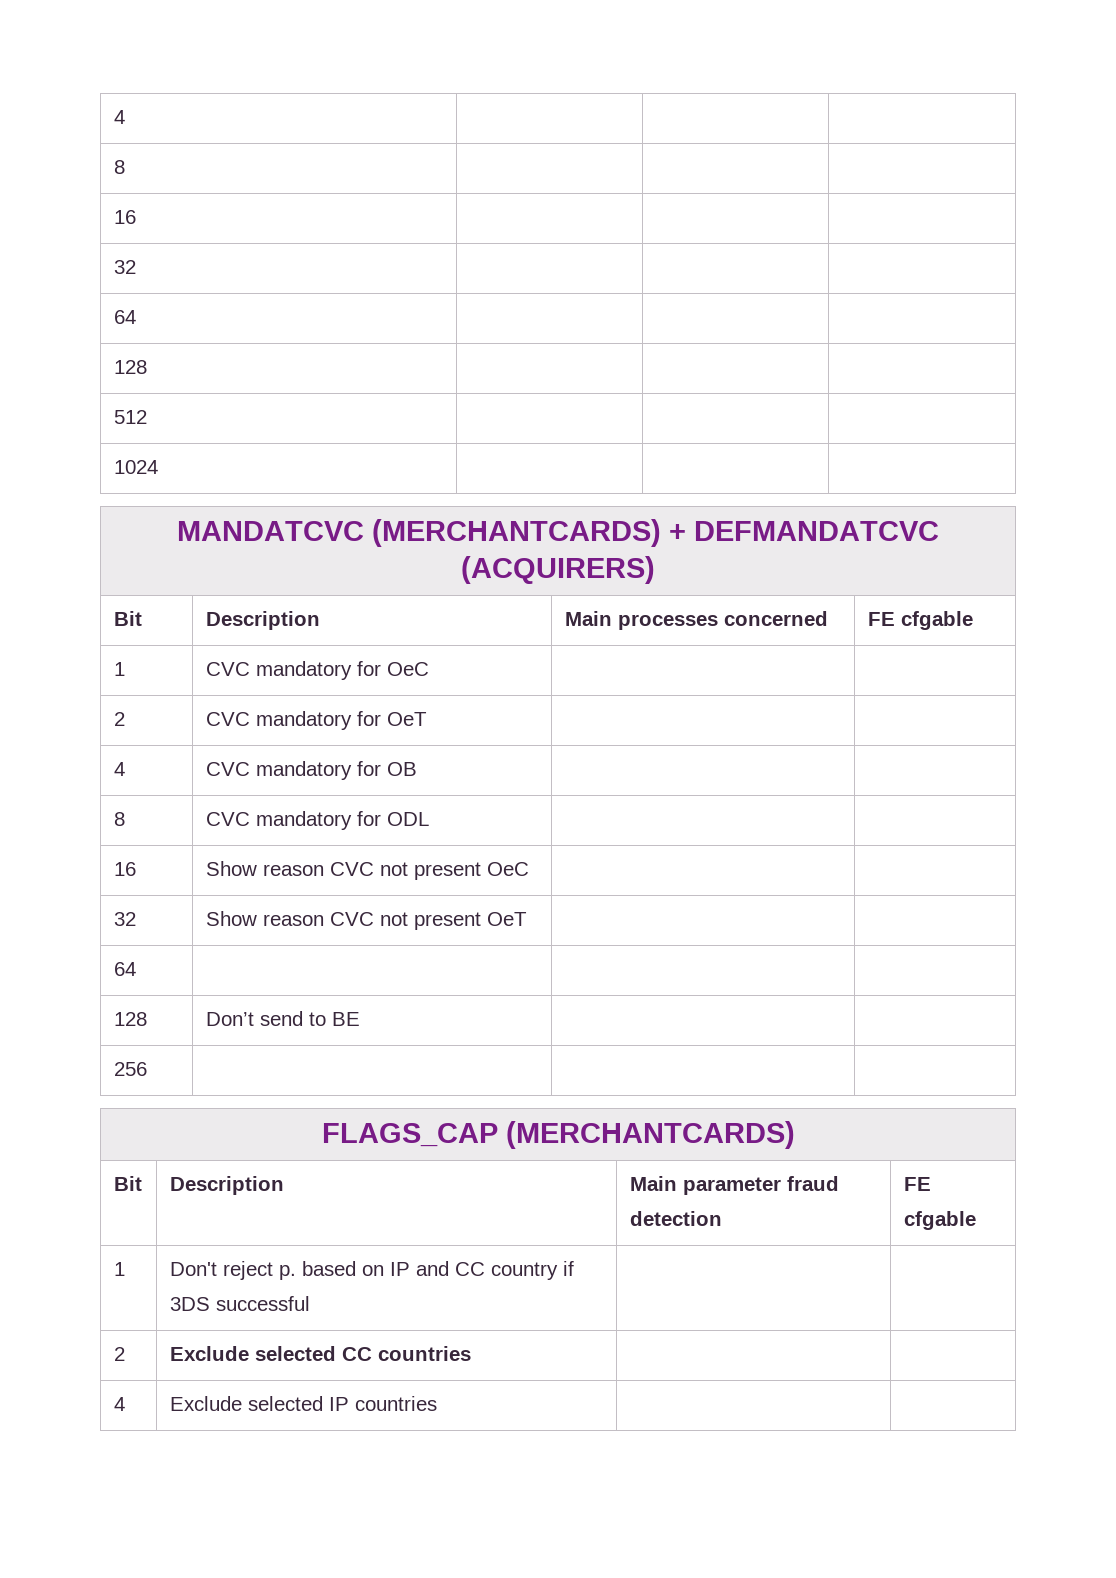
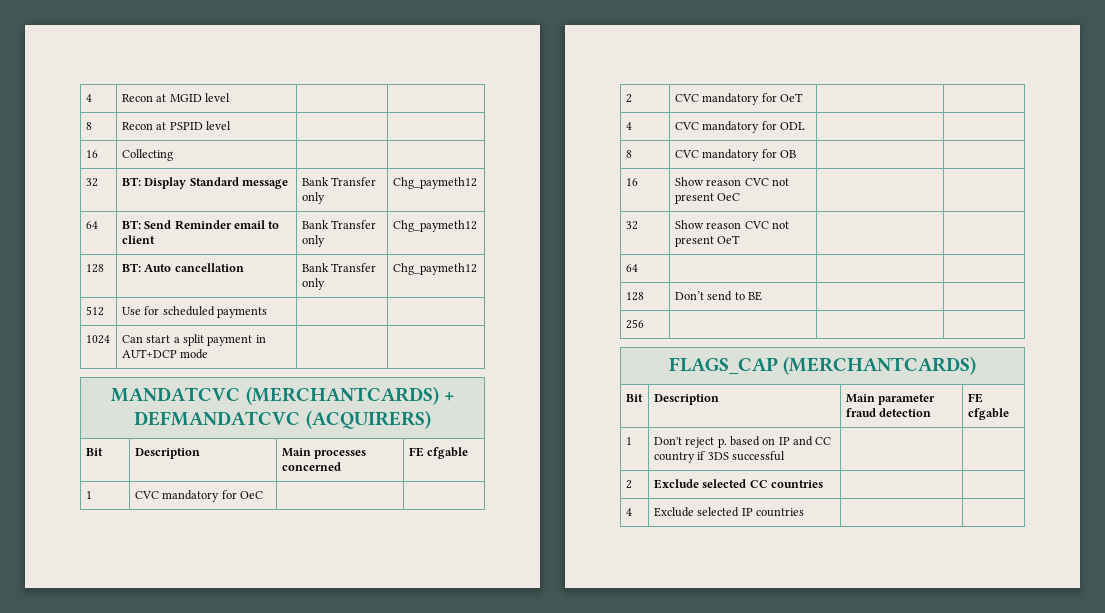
- 4 | | |
- 8 | | |
- 16 | | |
- 32 | | |
- 64 | | |
- 128 | | |
- 512 | | |
- 1024 | | |
+ 4 | Recon at MGID level | |
+ 8 | Recon at PSPID level | |
+ 16 | Collecting | |
+ 32 | BT: Display Standard message | Bank Transfer only | Chg_paymeth12
+ 64 | BT: Send Reminder email to client | Bank Transfer only | Chg_paymeth12
+ 128 | BT: Auto cancellation | Bank Transfer only | Chg_paymeth12
+ 512 | Use for scheduled payments | |
+ 1024 | Can start a split payment in AUT+DCP mode | |
- 4 | CVC mandatory for OB | |
+ 4 | CVC mandatory for ODL | |
- 8 | CVC mandatory for ODL | |
+ 8 | CVC mandatory for OB | |

